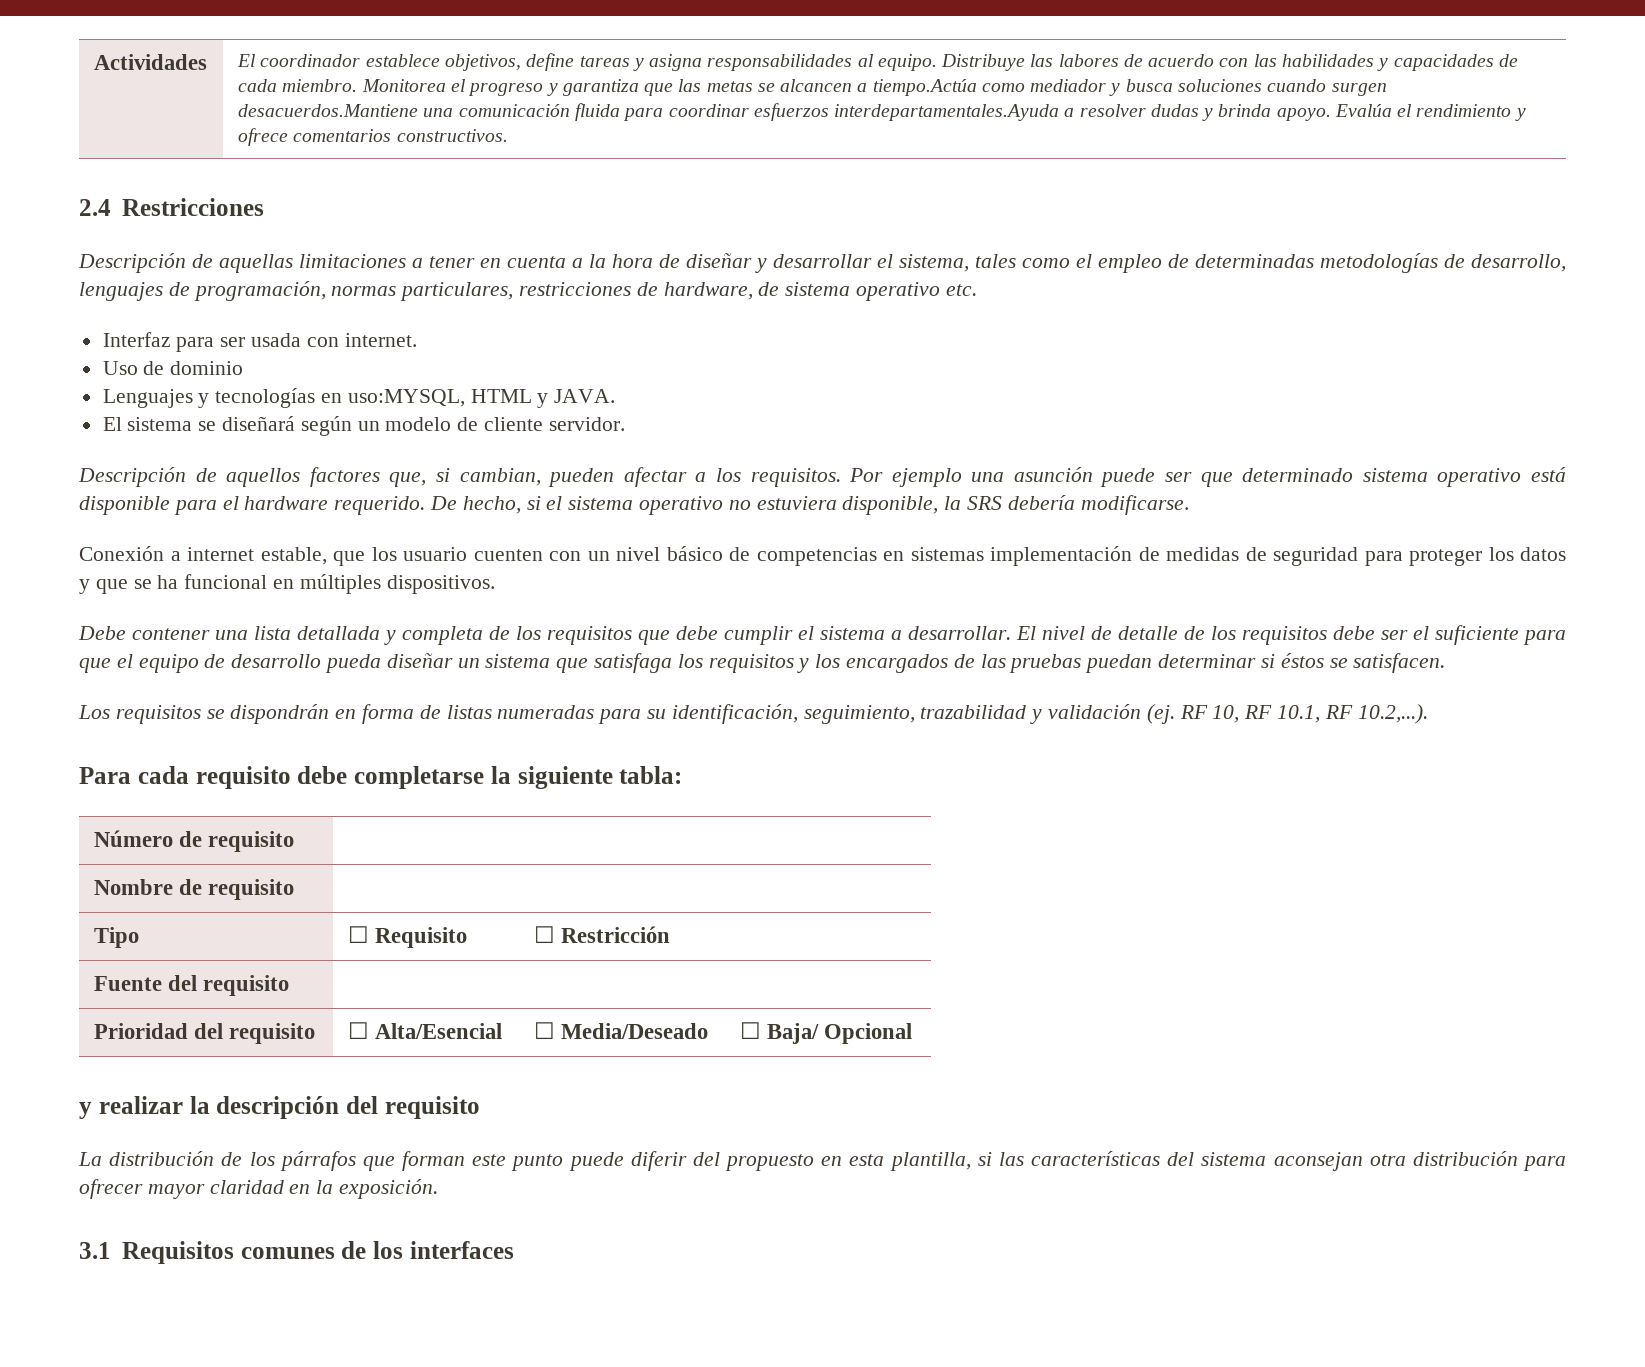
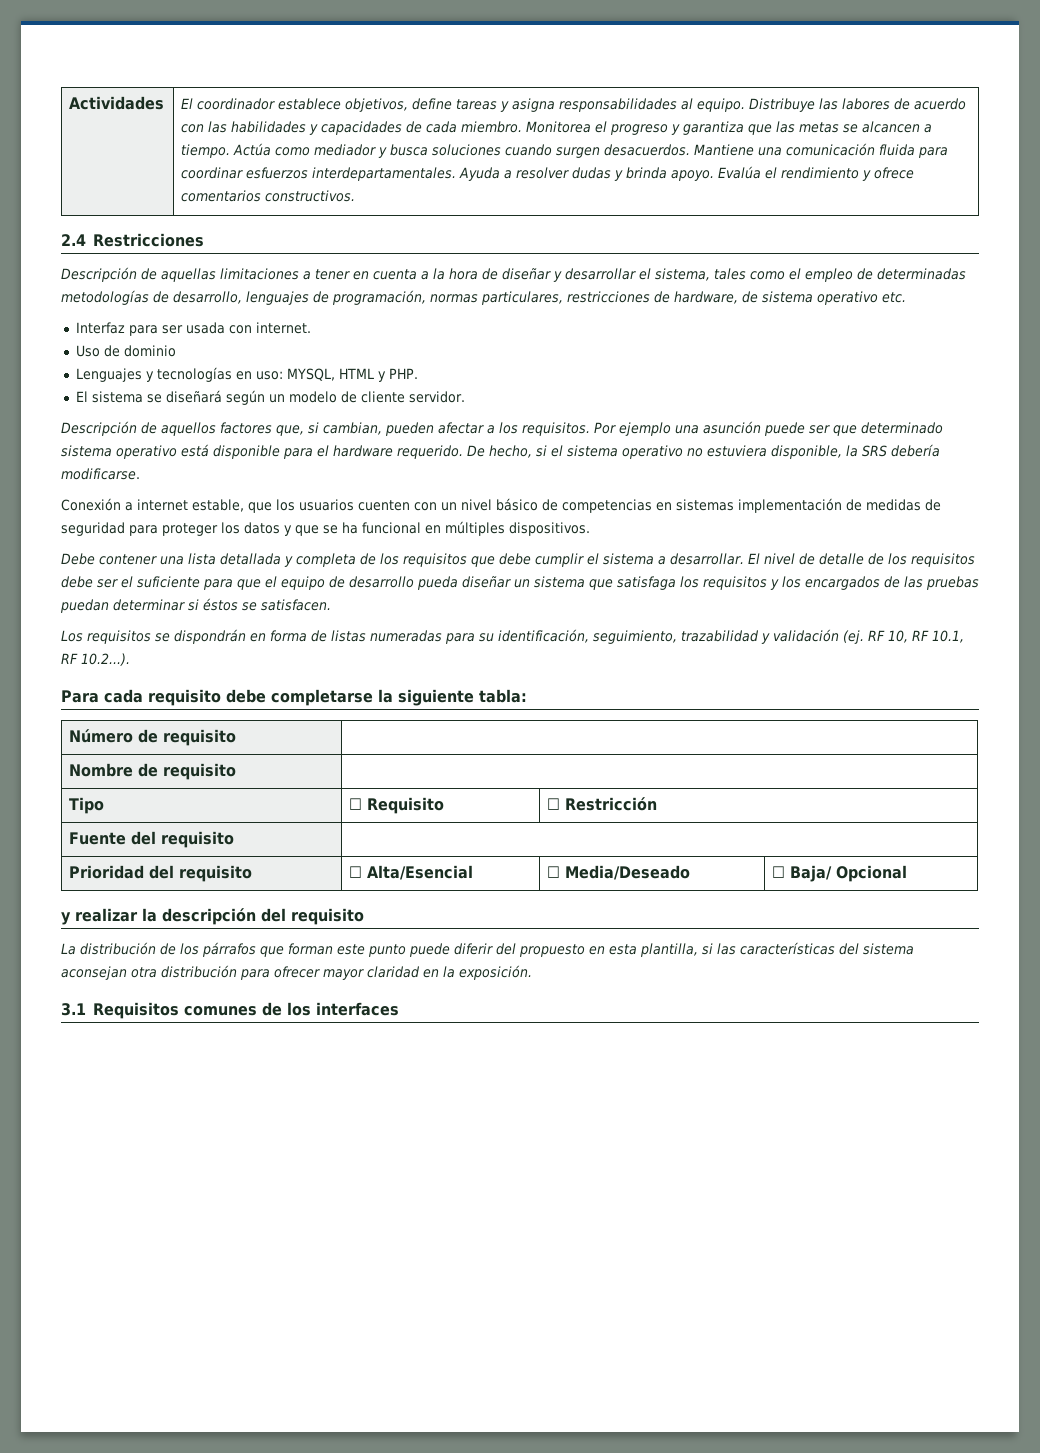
- Monitorea el progreso y garantiza que las metas se alcancen a tiempo.Actúa como mediador y busca soluciones cuando surgen desacuerdos.Mantiene una comunicación fluida para coordinar esfuerzos interdepartamentales.Ayuda a resolver dudas y brinda apoyo.
+ Monitorea el progreso y garantiza que las metas se alcancen a tiempo. Actúa como mediador y busca soluciones cuando surgen desacuerdos. Mantiene una comunicación fluida para coordinar esfuerzos interdepartamentales. Ayuda a resolver dudas y brinda apoyo.
- Lenguajes y tecnologías en uso:MYSQL, HTML y JAVA.
+ Lenguajes y tecnologías en uso: MYSQL, HTML y PHP.
- Conexión a internet estable, que los usuario cuenten con un nivel básico de competencias en sistemas implementación de medidas de seguridad para proteger los datos y que se ha funcional en múltiples dispositivos.
+ Conexión a internet estable, que los usuarios cuenten con un nivel básico de competencias en sistemas implementación de medidas de seguridad para proteger los datos y que se ha funcional en múltiples dispositivos.
- RF 10, RF 10.1, RF 10.2,...).
+ RF 10, RF 10.1, RF 10.2...).

